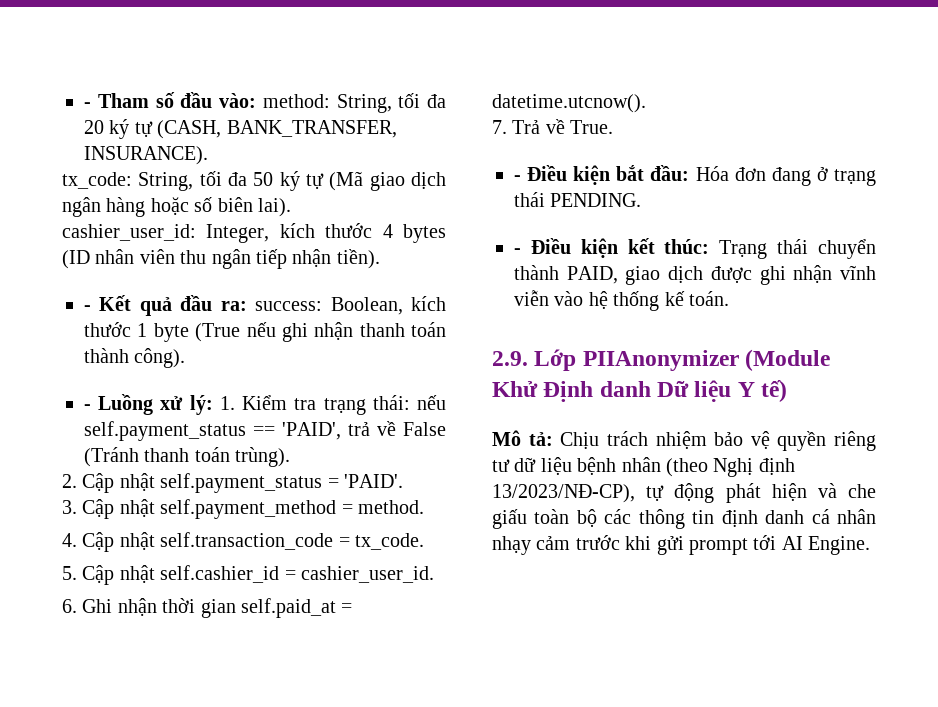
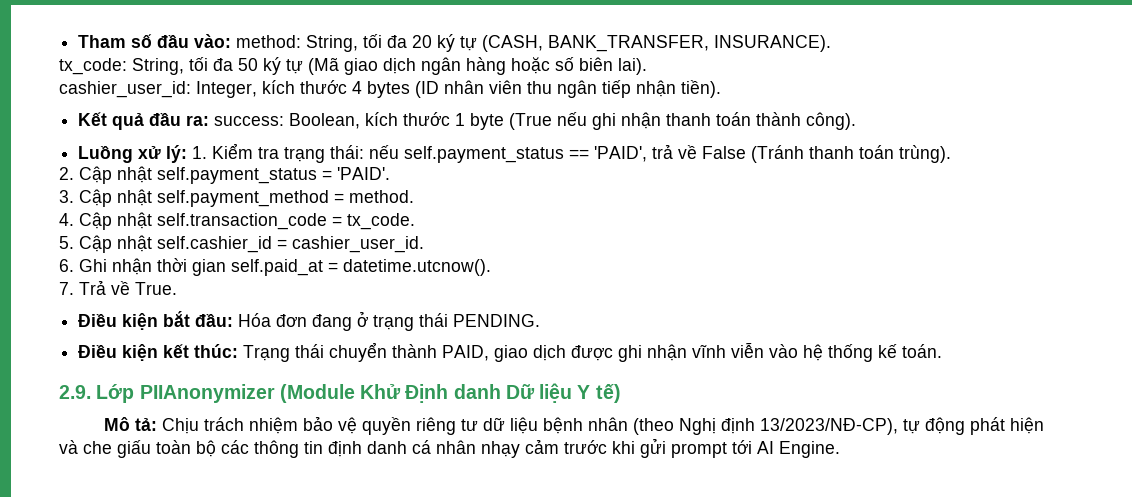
- - Tham số đầu vào: method: String, tối đa 20 ký tự (CASH, BANK_TRANSFER, INSURANCE).
+ Tham số đầu vào: method: String, tối đa 20 ký tự (CASH, BANK_TRANSFER, INSURANCE).
- - Kết quả đầu ra: success: Boolean, kích thước 1 byte (True nếu ghi nhận thanh toán thành công).
+ Kết quả đầu ra: success: Boolean, kích thước 1 byte (True nếu ghi nhận thanh toán thành công).
- - Luồng xử lý: 1. Kiểm tra trạng thái: nếu self.payment_status == 'PAID', trả về False (Tránh thanh toán trùng).
+ Luồng xử lý: 1. Kiểm tra trạng thái: nếu self.payment_status == 'PAID', trả về False (Tránh thanh toán trùng).
- - Điều kiện bắt đầu: Hóa đơn đang ở trạng thái PENDING.
+ Điều kiện bắt đầu: Hóa đơn đang ở trạng thái PENDING.
- - Điều kiện kết thúc: Trạng thái chuyển thành PAID, giao dịch được ghi nhận vĩnh viễn vào hệ thống kế toán.
+ Điều kiện kết thúc: Trạng thái chuyển thành PAID, giao dịch được ghi nhận vĩnh viễn vào hệ thống kế toán.

